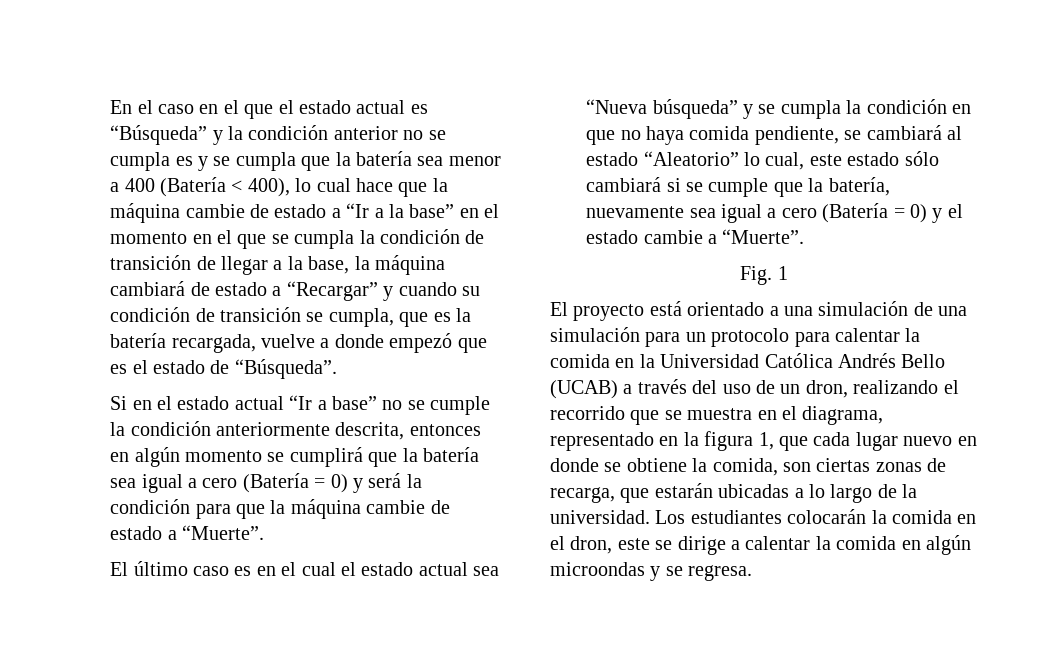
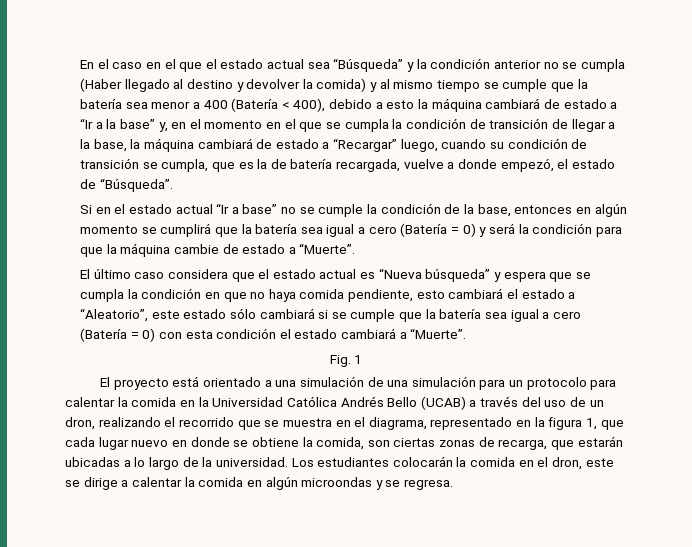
- En el caso en el que el estado actual es “Búsqueda” y la condición anterior no se cumpla es y se cumpla que la batería sea menor a 400 (Batería < 400), lo cual hace que la máquina cambie de estado a “Ir a la base” en el momento en el que se cumpla la condición de transición de llegar a la base, la máquina cambiará de estado a “Recargar” y cuando su condición de transición se cumpla, que es la batería recargada, vuelve a donde empezó que es el estado de “Búsqueda”.
+ En el caso en el que el estado actual sea “Búsqueda” y la condición anterior no se cumpla (Haber llegado al destino y devolver la comida) y al mismo tiempo se cumple que la batería sea menor a 400 (Batería < 400), debido a esto la máquina cambiará de estado a “Ir a la base” y, en el momento en el que se cumpla la condición de transición de llegar a la base, la máquina cambiará de estado a “Recargar” luego, cuando su condición de transición se cumpla, que es la de batería recargada, vuelve a donde empezó, el estado de “Búsqueda”.
- Si en el estado actual “Ir a base” no se cumple la condición anteriormente descrita, entonces en algún momento se cumplirá que la batería sea igual a cero (Batería = 0) y será la condición para que la máquina cambie de estado a “Muerte”.
+ Si en el estado actual “Ir a base” no se cumple la condición de la base, entonces en algún momento se cumplirá que la batería sea igual a cero (Batería = 0) y será la condición para que la máquina cambie de estado a “Muerte”.
- El último caso es en el cual el estado actual sea “Nueva búsqueda” y se cumpla la condición en que no haya comida pendiente, se cambiará al estado “Aleatorio” lo cual, este estado sólo cambiará si se cumple que la batería, nuevamente sea igual a cero (Batería = 0) y el estado cambie a “Muerte”.
+ El último caso considera que el estado actual es “Nueva búsqueda” y espera que se cumpla la condición en que no haya comida pendiente, esto cambiará el estado a “Aleatorio”, este estado sólo cambiará si se cumple que la batería sea igual a cero (Batería = 0) con esta condición el estado cambiará a “Muerte”.

